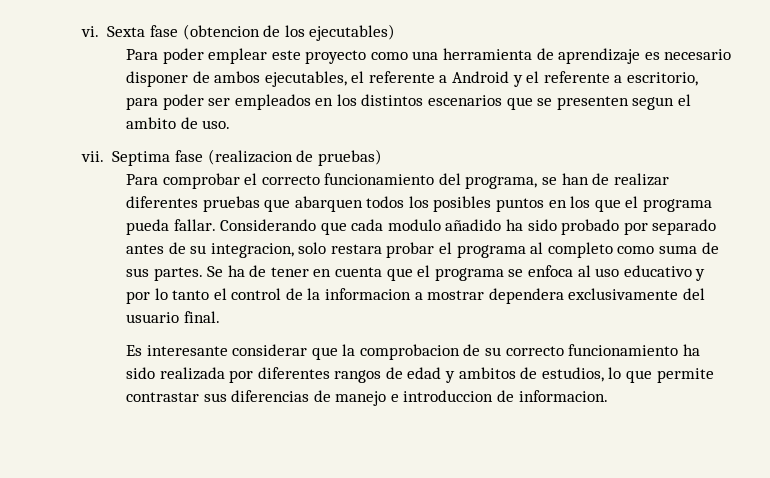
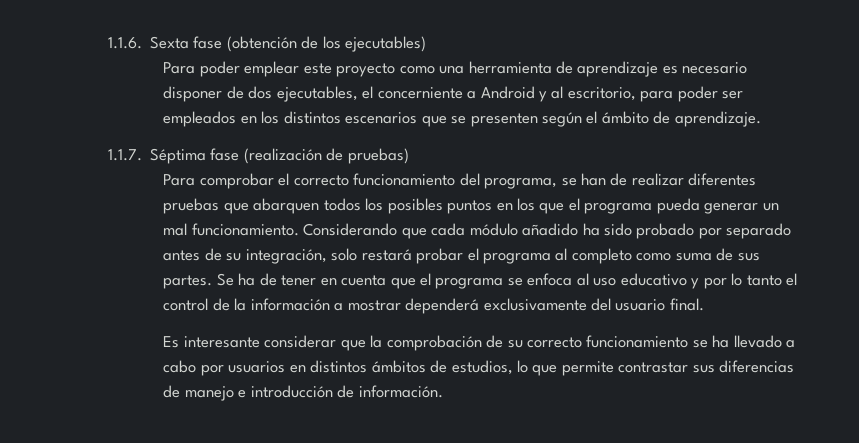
- vi. Sexta fase (obtencion de los ejecutables)
+ 1.1.6. Sexta fase (obtención de los ejecutables)
- Para poder emplear este proyecto como una herramienta de aprendizaje es necesario disponer de ambos ejecutables, el referente a Android y el referente a escritorio, para poder ser empleados en los distintos escenarios que se presenten segun el ambito de uso.
- vii. Septima fase (realizacion de pruebas)
+ Para poder emplear este proyecto como una herramienta de aprendizaje es necesario disponer de dos ejecutables, el concerniente a Android y al escritorio, para poder ser empleados en los distintos escenarios que se presenten según el ámbito de aprendizaje.
+ 1.1.7. Séptima fase (realización de pruebas)
- Para comprobar el correcto funcionamiento del programa, se han de realizar diferentes pruebas que abarquen todos los posibles puntos en los que el programa pueda fallar.
+ Para comprobar el correcto funcionamiento del programa, se han de realizar diferentes pruebas que abarquen todos los posibles puntos en los que el programa pueda generar un mal funcionamiento.
- Considerando que cada modulo añadido ha sido probado por separado antes de su integracion, solo restara probar el programa al completo como suma de sus partes.
+ Considerando que cada módulo añadido ha sido probado por separado antes de su integración, solo restará probar el programa al completo como suma de sus partes.
- Se ha de tener en cuenta que el programa se enfoca al uso educativo y por lo tanto el control de la informacion a mostrar dependera exclusivamente del usuario final.
+ Se ha de tener en cuenta que el programa se enfoca al uso educativo y por lo tanto el control de la información a mostrar dependerá exclusivamente del usuario final.
- Es interesante considerar que la comprobacion de su correcto funcionamiento ha sido realizada por diferentes rangos de edad y ambitos de estudios, lo que permite contrastar sus diferencias de manejo e introduccion de informacion.
+ Es interesante considerar que la comprobación de su correcto funcionamiento se ha llevado a cabo por usuarios en distintos ámbitos de estudios, lo que permite contrastar sus diferencias de manejo e introducción de información.

